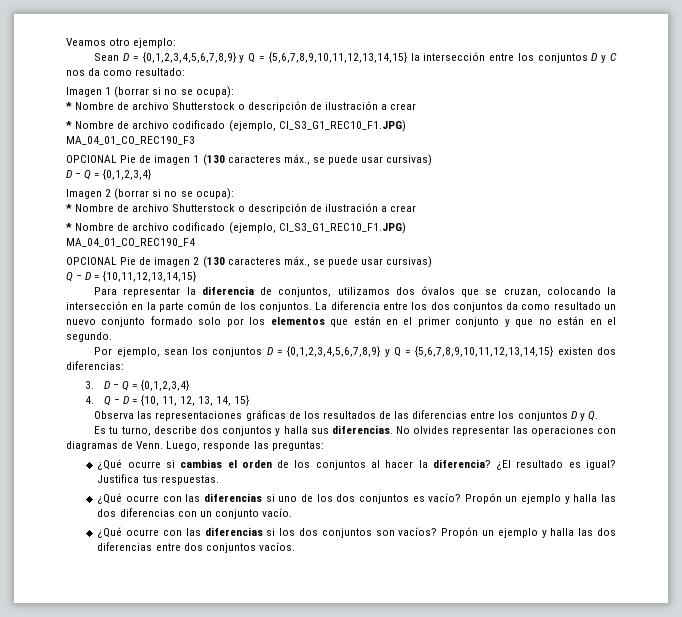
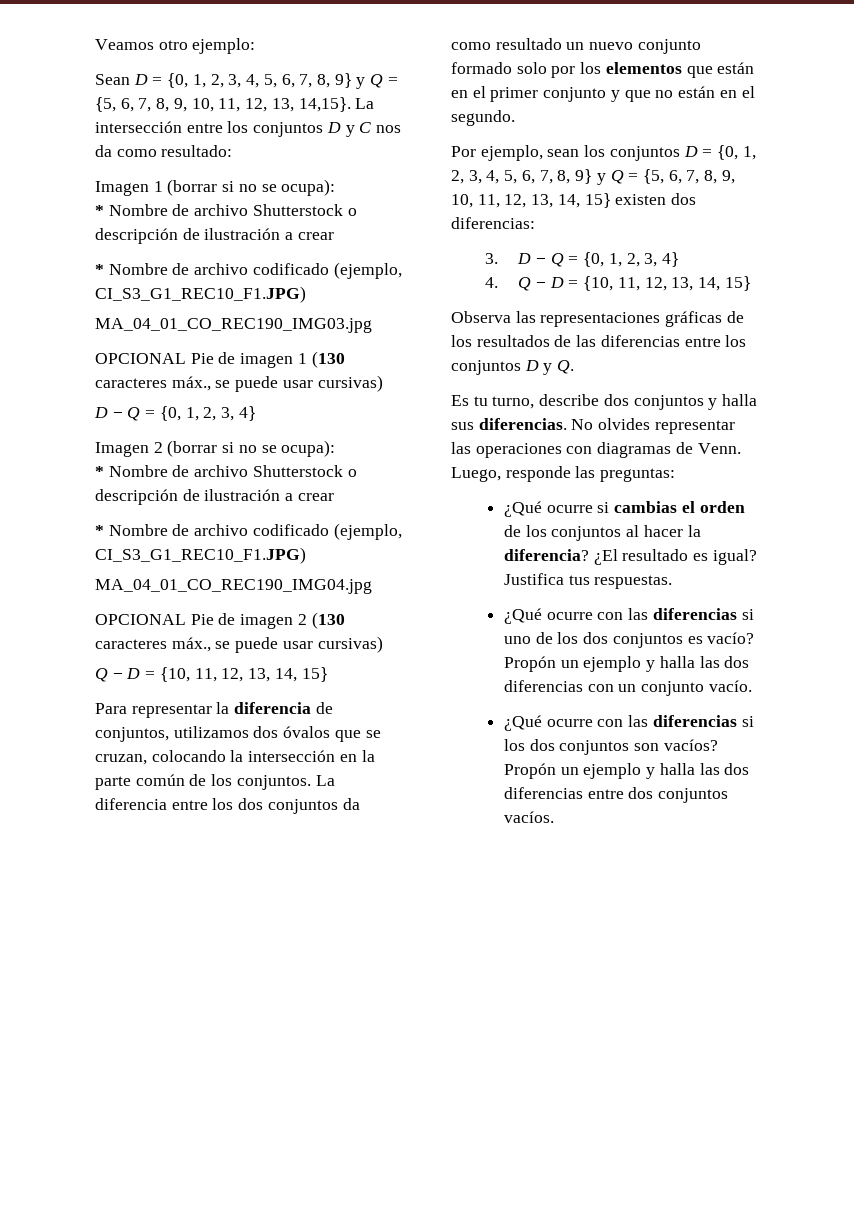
- Sean D = {0,1,2,3,4,5,6,7,8,9} y Q = {5,6,7,8,9,10,11,12,13,14,15} la intersección entre los conjuntos D y C nos da como resultado:
+ Sean D = {0, 1, 2, 3, 4, 5, 6, 7, 8, 9} y Q = {5, 6, 7, 8, 9, 10, 11, 12, 13, 14,15}. La intersección entre los conjuntos D y C nos da como resultado:
- MA_04_01_CO_REC190_F3
+ MA_04_01_CO_REC190_IMG03.jpg
  OPCIONAL Pie de imagen 1 (130 caracteres máx., se puede usar cursivas)
- D − Q = {0,1,2,3,4}
+ D − Q = {0, 1, 2, 3, 4}
- MA_04_01_CO_REC190_F4
+ MA_04_01_CO_REC190_IMG04.jpg
  OPCIONAL Pie de imagen 2 (130 caracteres máx., se puede usar cursivas)
- Q − D = {10,11,12,13,14,15}
+ Q − D = {10, 11, 12, 13, 14, 15}
- Por ejemplo, sean los conjuntos D = {0,1,2,3,4,5,6,7,8,9} y Q = {5,6,7,8,9,10,11,12,13,14,15} existen dos diferencias:
+ Por ejemplo, sean los conjuntos D = {0, 1, 2, 3, 4, 5, 6, 7, 8, 9} y Q = {5, 6, 7, 8, 9, 10, 11, 12, 13, 14, 15} existen dos diferencias:
- 3. D − Q = {0,1,2,3,4}
+ 3. D − Q = {0, 1, 2, 3, 4}

